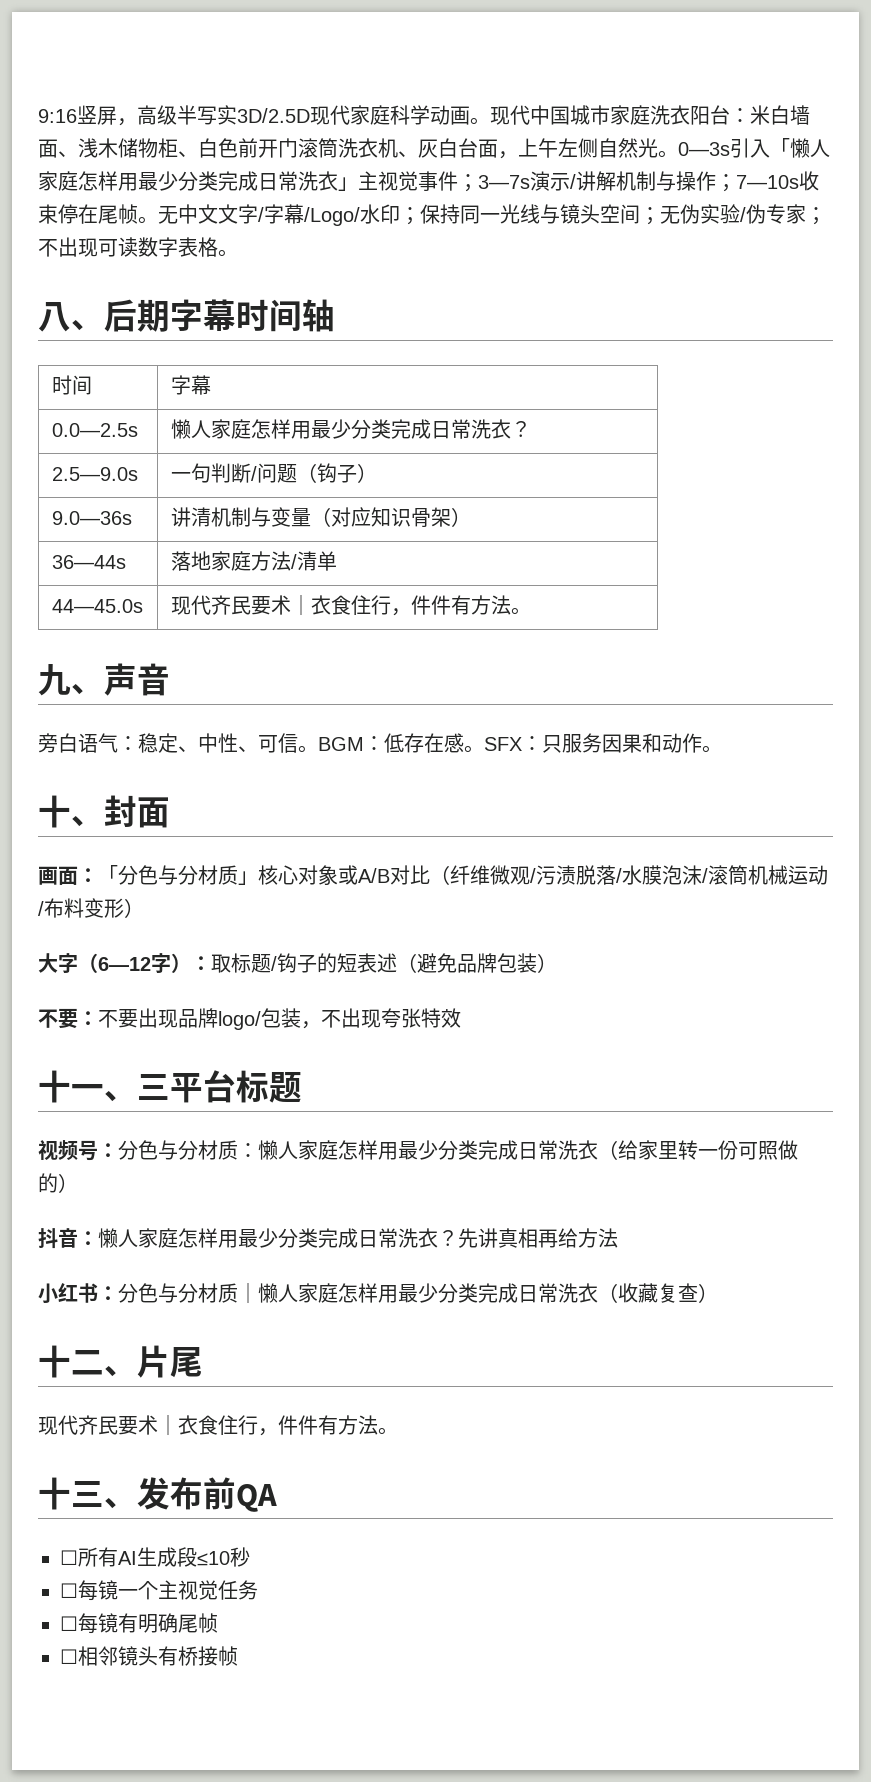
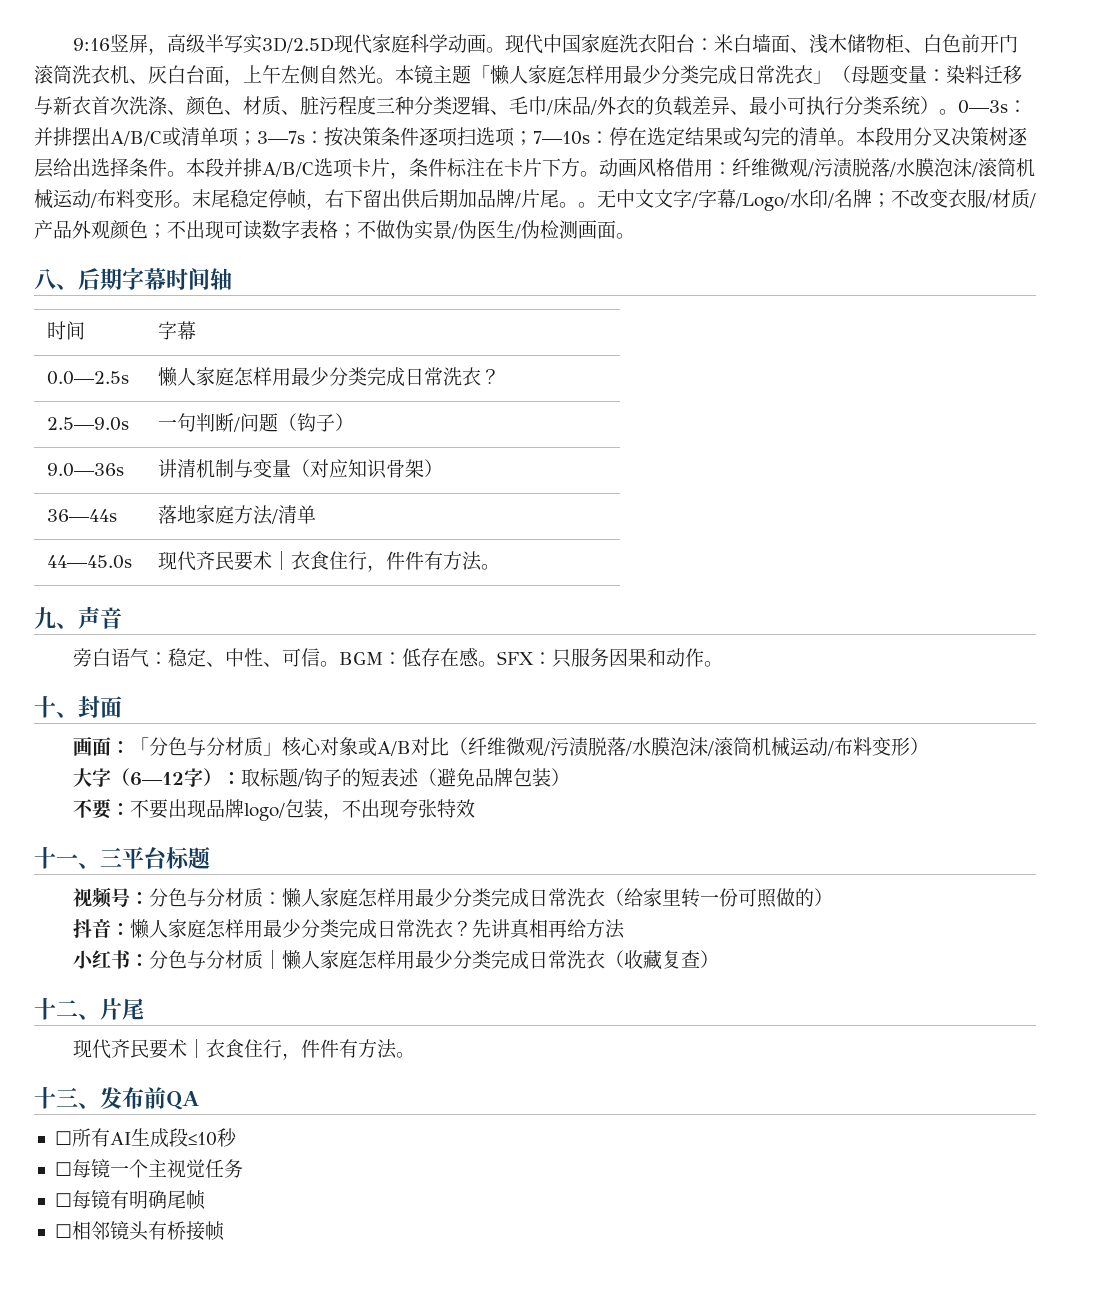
- 现代中国城市家庭洗衣阳台：米白墙面、浅木储物柜、白色前开门滚筒洗衣机、灰白台面，上午左侧自然光。
+ 现代中国家庭洗衣阳台：米白墙面、浅木储物柜、白色前开门滚筒洗衣机、灰白台面，上午左侧自然光。
- 0—3s引入「懒人家庭怎样用最少分类完成日常洗衣」主视觉事件；3—7s演示/讲解机制与操作；7—10s收束停在尾帧。
+ 本镜主题「懒人家庭怎样用最少分类完成日常洗衣」（母题变量：染料迁移与新衣首次洗涤、颜色、材质、脏污程度三种分类逻辑、毛巾/床品/外衣的负载差异、最小可执行分类系统）。0—3s：并排摆出A/B/C或清单项；3—7s：按决策条件逐项扫选项；7—10s：停在选定结果或勾完的清单。本段用分叉决策树逐层给出选择条件。本段并排A/B/C选项卡片，条件标注在卡片下方。动画风格借用：纤维微观/污渍脱落/水膜泡沫/滚筒机械运动/布料变形。末尾稳定停帧，右下留出供后期加品牌/片尾。。
- 无中文文字/字幕/Logo/水印；保持同一光线与镜头空间；无伪实验/伪专家；不出现可读数字表格。
+ 无中文文字/字幕/Logo/水印/名牌；不改变衣服/材质/产品外观颜色；不出现可读数字表格；不做伪实景/伪医生/伪检测画面。

